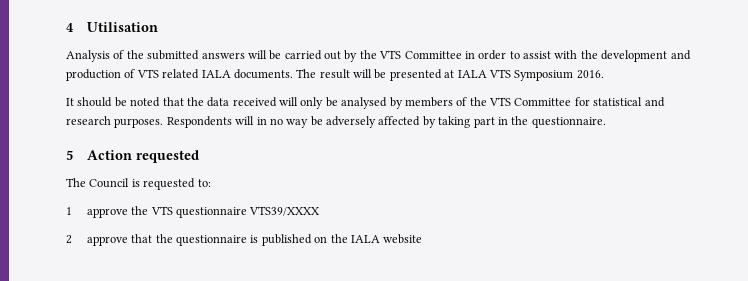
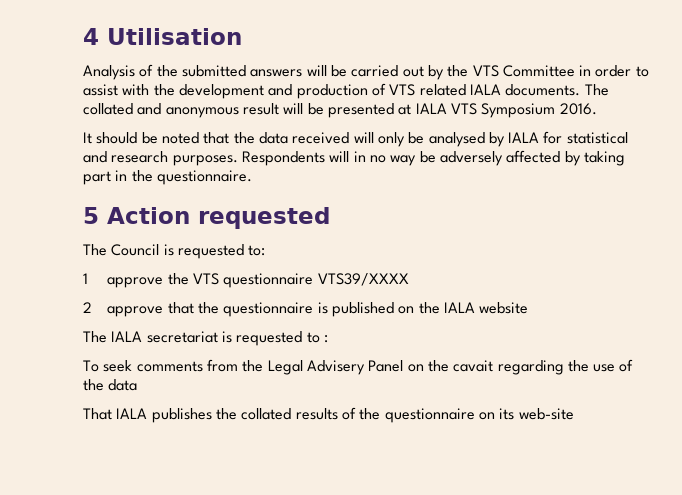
- The result will be presented at IALA VTS Symposium 2016.
+ The collated and anonymous result will be presented at IALA VTS Symposium 2016.
- It should be noted that the data received will only be analysed by members of the VTS Committee for statistical and research purposes.
+ It should be noted that the data received will only be analysed by IALA for statistical and research purposes.
+ The IALA secretariat is requested to :
+ To seek comments from the Legal Advisery Panel on the cavait regarding the use of the data
+ That IALA publishes the collated results of the questionnaire on its web-site

